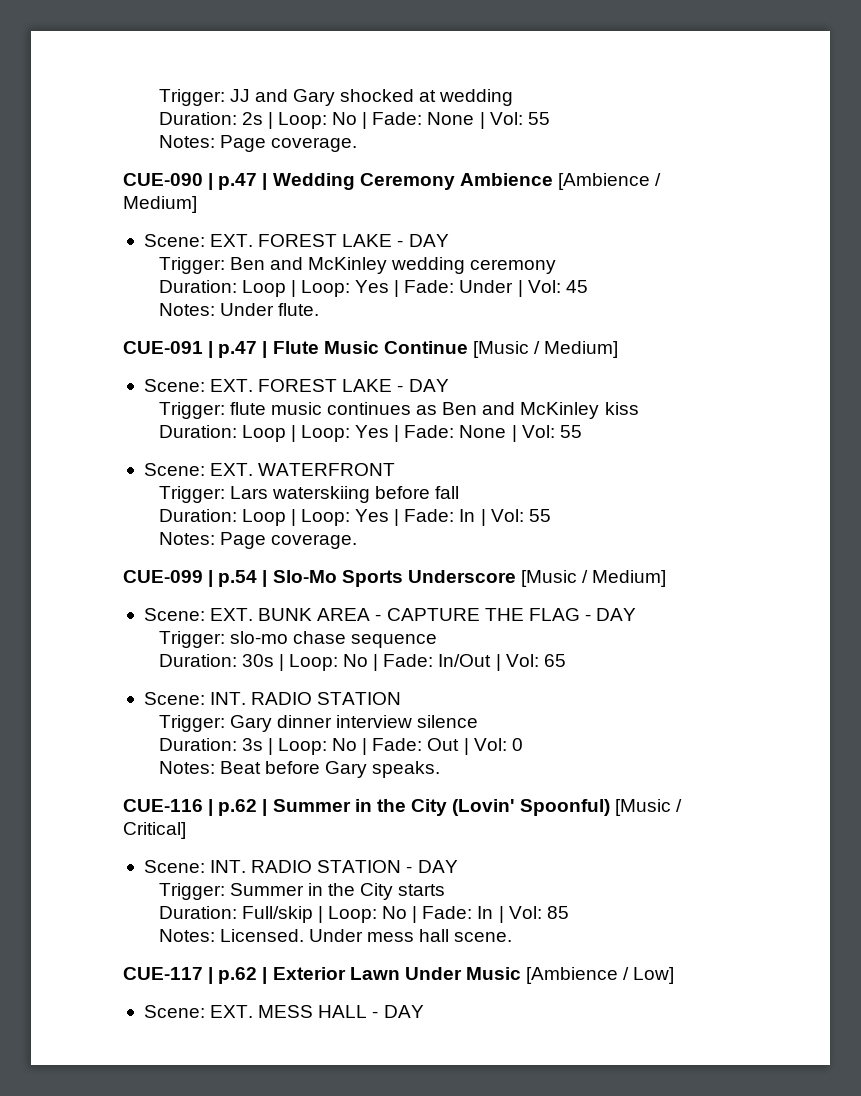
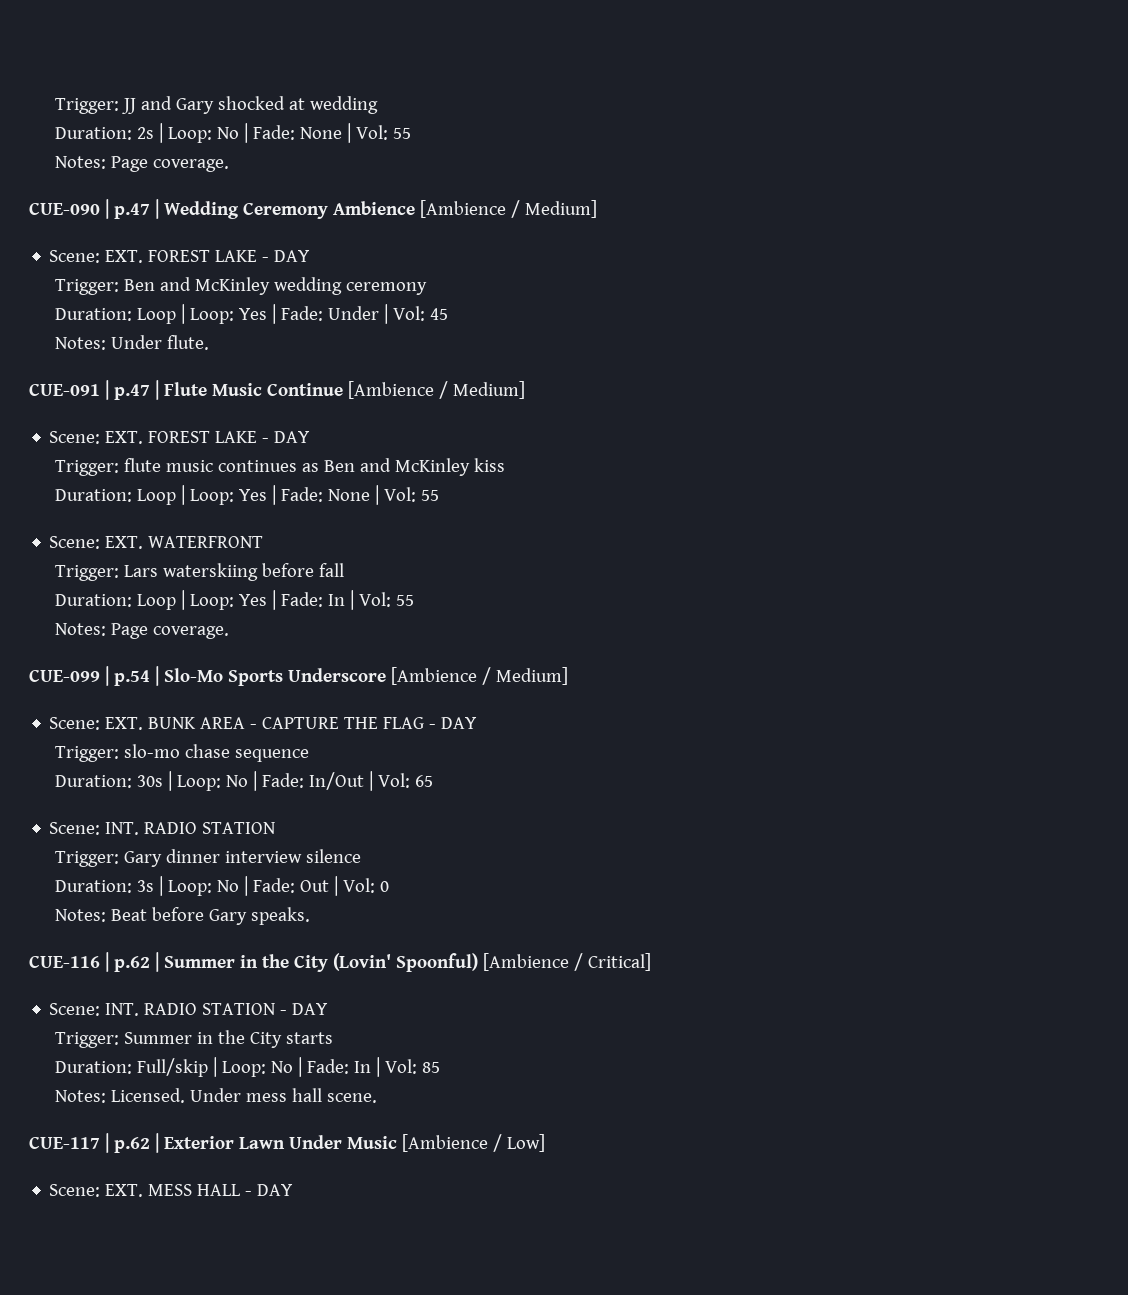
- CUE-091 | p.47 | Flute Music Continue [Music / Medium]
+ CUE-091 | p.47 | Flute Music Continue [Ambience / Medium]
- CUE-099 | p.54 | Slo-Mo Sports Underscore [Music / Medium]
+ CUE-099 | p.54 | Slo-Mo Sports Underscore [Ambience / Medium]
- CUE-116 | p.62 | Summer in the City (Lovin' Spoonful) [Music / Critical]
+ CUE-116 | p.62 | Summer in the City (Lovin' Spoonful) [Ambience / Critical]

